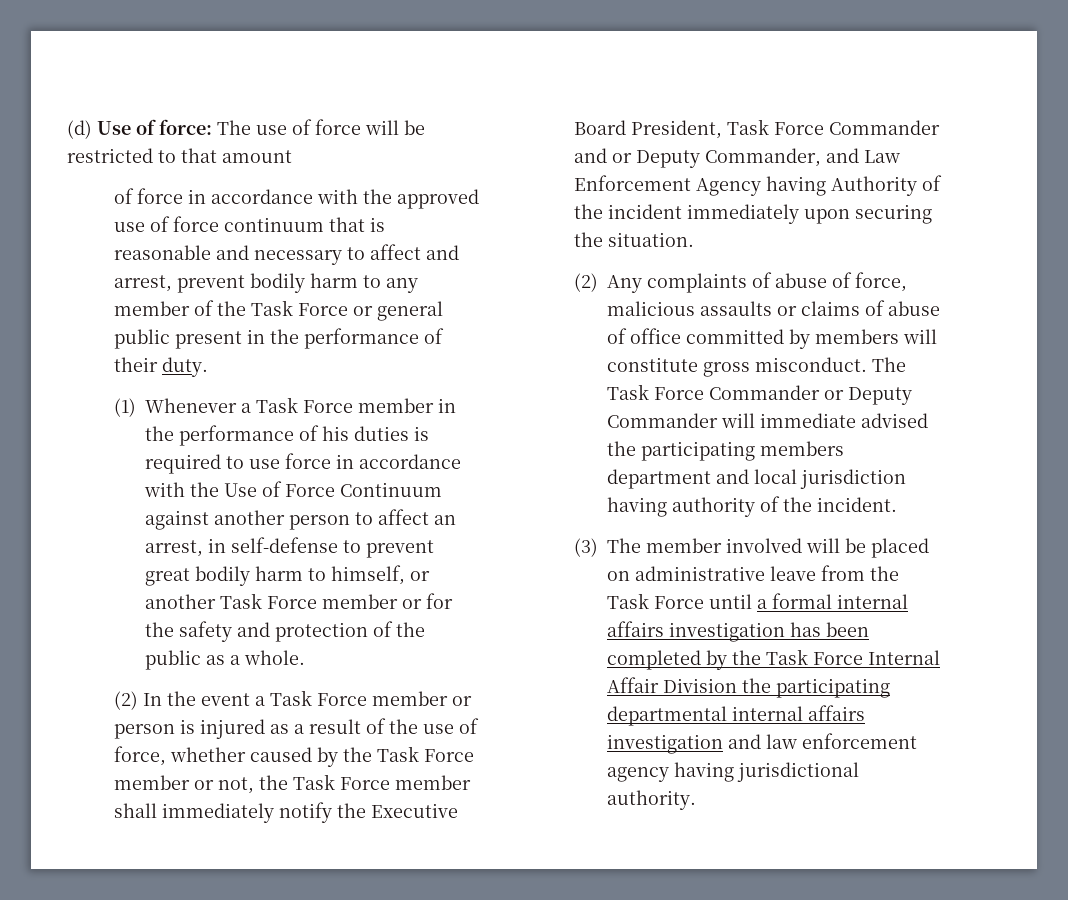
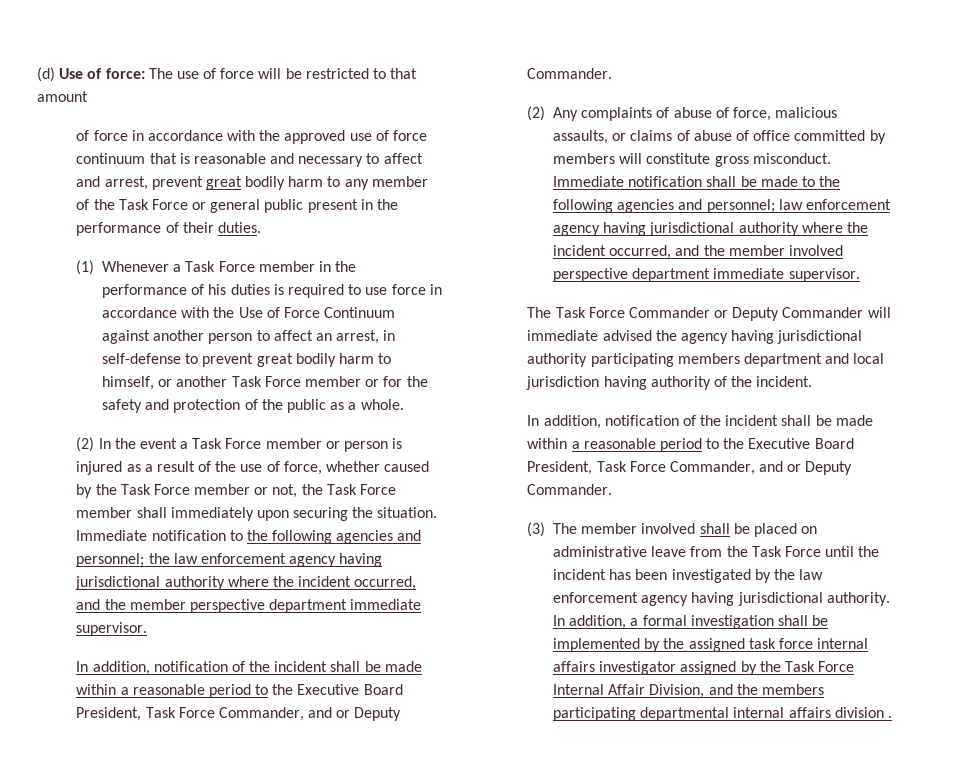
- of force in accordance with the approved use of force continuum that is reasonable and necessary to affect and arrest, prevent bodily harm to any member of the Task Force or general public present in the performance of their duty.
+ of force in accordance with the approved use of force continuum that is reasonable and necessary to affect and arrest, prevent great bodily harm to any member of the Task Force or general public present in the performance of their duties.
- (2) In the event a Task Force member or person is injured as a result of the use of force, whether caused by the Task Force member or not, the Task Force member shall immediately notify the Executive Board President, Task Force Commander and or Deputy Commander, and Law Enforcement Agency having Authority of the incident immediately upon securing the situation.
+ (2) In the event a Task Force member or person is injured as a result of the use of force, whether caused by the Task Force member or not, the Task Force member shall immediately upon securing the situation. Immediate notification to the following agencies and personnel; the law enforcement agency having jurisdictional authority where the incident occurred, and the member perspective department immediate supervisor.
+ In addition, notification of the incident shall be made within a reasonable period to the Executive Board President, Task Force Commander, and or Deputy Commander.
- (2) Any complaints of abuse of force, malicious assaults or claims of abuse of office committed by members will constitute gross misconduct. The Task Force Commander or Deputy Commander will immediate advised the participating members department and local jurisdiction having authority of the incident.
+ (2) Any complaints of abuse of force, malicious assaults, or claims of abuse of office committed by members will constitute gross misconduct. Immediate notification shall be made to the following agencies and personnel; law enforcement agency having jurisdictional authority where the incident occurred, and the member involved perspective department immediate supervisor.
+ The Task Force Commander or Deputy Commander will immediate advised the agency having jurisdictional authority participating members department and local jurisdiction having authority of the incident.
+ In addition, notification of the incident shall be made within a reasonable period to the Executive Board President, Task Force Commander, and or Deputy Commander.
- (3) The member involved will be placed on administrative leave from the Task Force until a formal internal affairs investigation has been completed by the Task Force Internal Affair Division the participating departmental internal affairs investigation and law enforcement agency having jurisdictional authority.
+ (3) The member involved shall be placed on administrative leave from the Task Force until the incident has been investigated by the law enforcement agency having jurisdictional authority. In addition, a formal investigation shall be implemented by the assigned task force internal affairs investigator assigned by the Task Force Internal Affair Division, and the members participating departmental internal affairs division .

